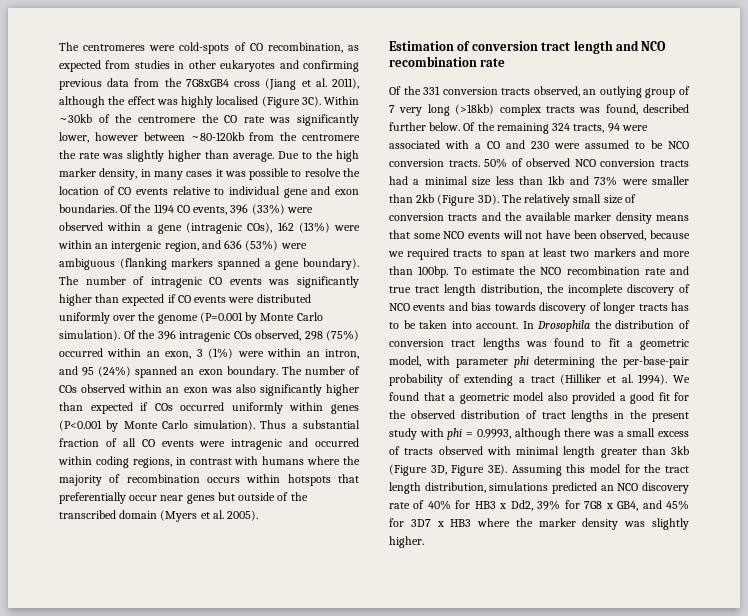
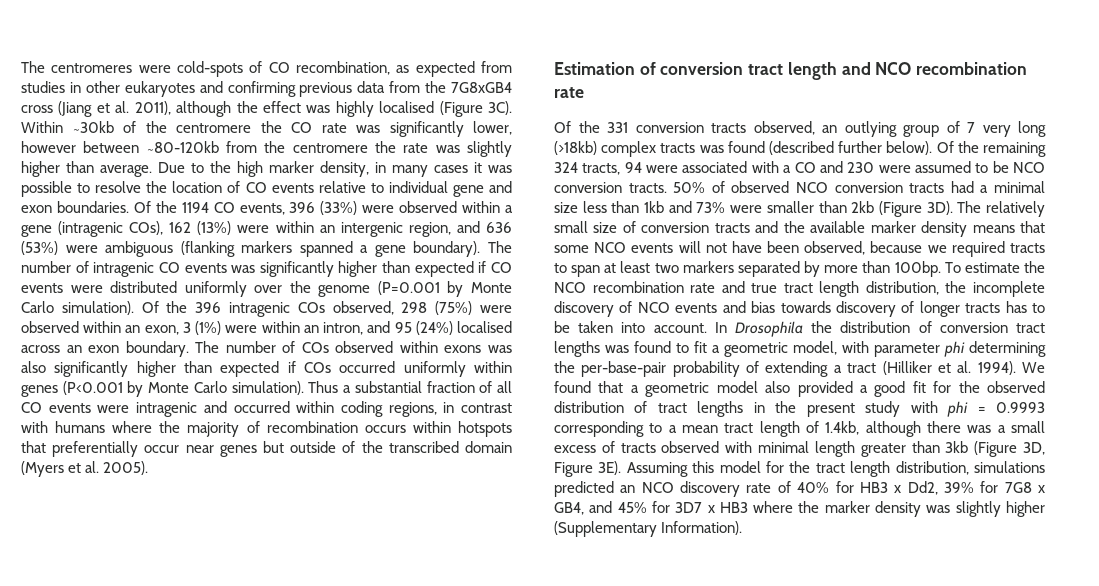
- Of the 396 intragenic COs observed, 298 (75%) occurred within an exon, 3 (1%) were within an intron, and 95 (24%) spanned an exon boundary.
+ Of the 396 intragenic COs observed, 298 (75%) were observed within an exon, 3 (1%) were within an intron, and 95 (24%) localised across an exon boundary.
- The number of COs observed within an exon was also significantly higher than expected if COs occurred uniformly within genes (P<0.001 by Monte Carlo simulation).
+ The number of COs observed within exons was also significantly higher than expected if COs occurred uniformly within genes (P<0.001 by Monte Carlo simulation).
- Of the 331 conversion tracts observed, an outlying group of 7 very long (>18kb) complex tracts was found, described further below.
+ Of the 331 conversion tracts observed, an outlying group of 7 very long (>18kb) complex tracts was found (described further below).
- The relatively small size of conversion tracts and the available marker density means that some NCO events will not have been observed, because we required tracts to span at least two markers and more than 100bp.
+ The relatively small size of conversion tracts and the available marker density means that some NCO events will not have been observed, because we required tracts to span at least two markers separated by more than 100bp.
- We found that a geometric model also provided a good fit for the observed distribution of tract lengths in the present study with phi = 0.9993, although there was a small excess of tracts observed with minimal length greater than 3kb (Figure 3D, Figure 3E).
+ We found that a geometric model also provided a good fit for the observed distribution of tract lengths in the present study with phi = 0.9993 corresponding to a mean tract length of 1.4kb, although there was a small excess of tracts observed with minimal length greater than 3kb (Figure 3D, Figure 3E).
- Assuming this model for the tract length distribution, simulations predicted an NCO discovery rate of 40% for HB3 x Dd2, 39% for 7G8 x GB4, and 45% for 3D7 x HB3 where the marker density was slightly higher.
+ Assuming this model for the tract length distribution, simulations predicted an NCO discovery rate of 40% for HB3 x Dd2, 39% for 7G8 x GB4, and 45% for 3D7 x HB3 where the marker density was slightly higher (Supplementary Information).

